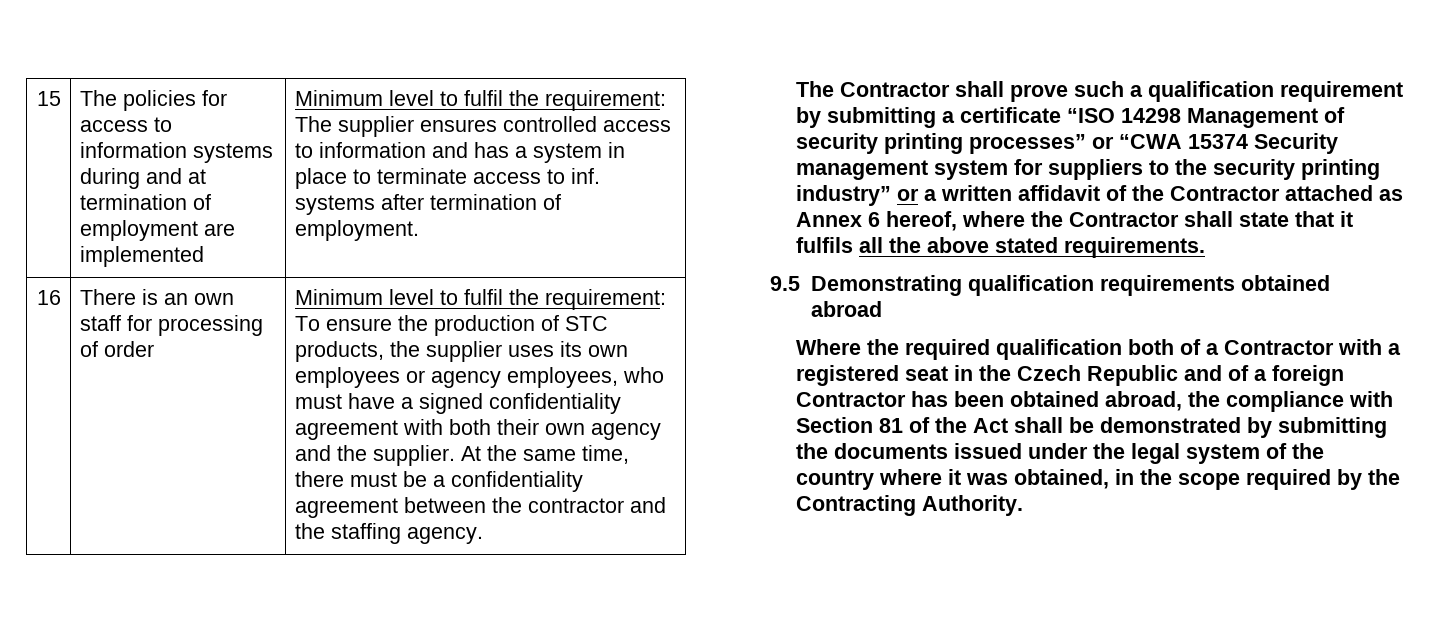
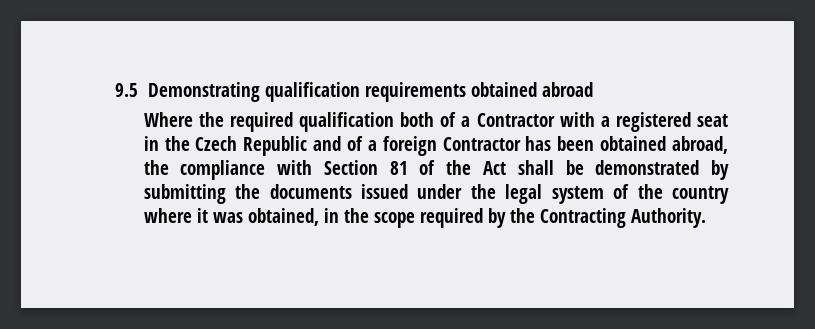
- 15 | The policies for access to information systems during and at termination of employment are implemented | Minimum level to fulfil the requirement: The supplier ensures controlled access to information and has a system in place to terminate access to inf. systems after termination of employment.
- 16 | There is an own staff for processing of order | Minimum level to fulfil the requirement: To ensure the production of STC products, the supplier uses its own employees or agency employees, who must have a signed confidentiality agreement with both their own agency and the supplier. At the same time, there must be a confidentiality agreement between the contractor and the staffing agency.
- The Contractor shall prove such a qualification requirement by submitting a certificate “ISO 14298 Management of security printing processes” or “CWA 15374 Security management system for suppliers to the security printing industry” or a written affidavit of the Contractor attached as Annex 6 hereof, where the Contractor shall state that it fulfils all the above stated requirements.

